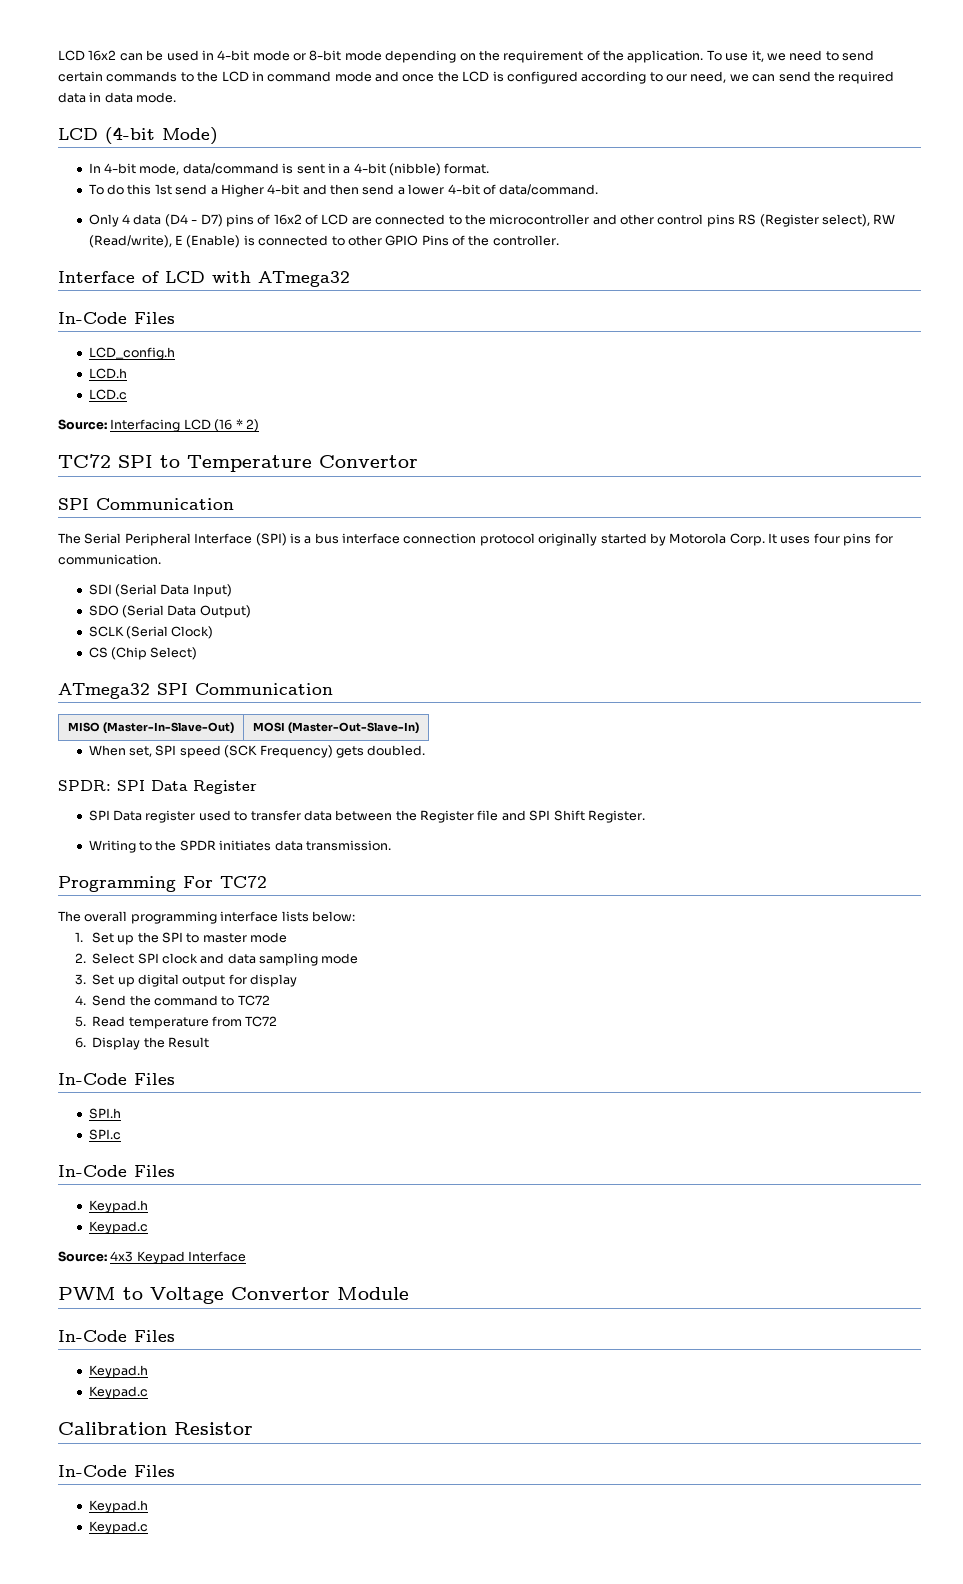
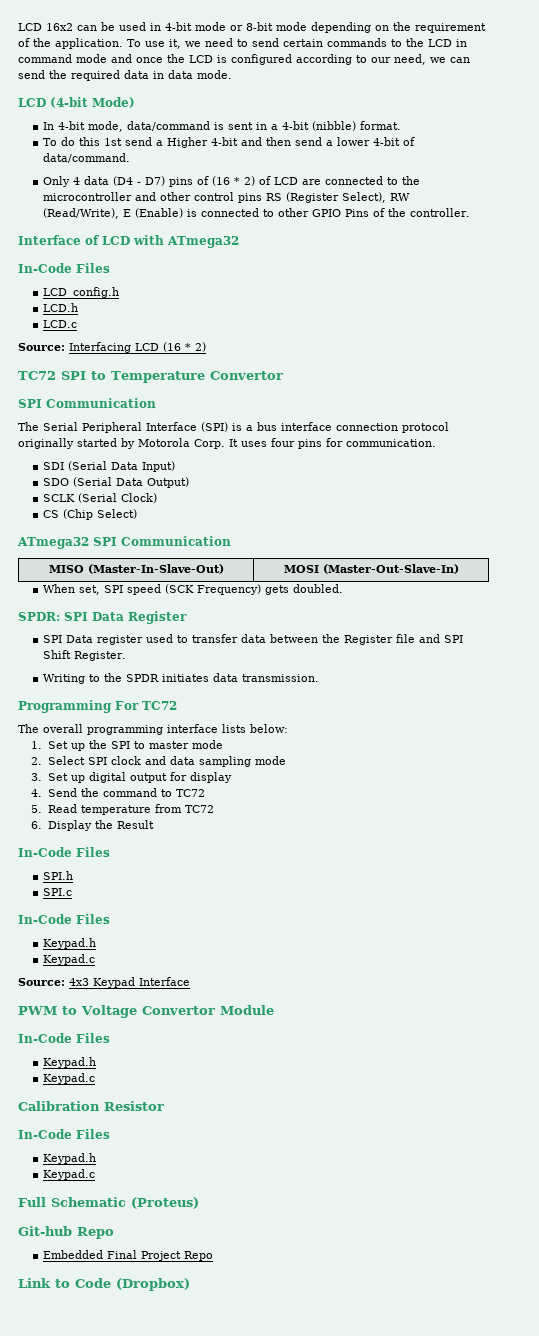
- Only 4 data (D4 - D7) pins of 16x2 of LCD are connected to the microcontroller and other control pins RS (Register select), RW (Read/write), E (Enable) is connected to other GPIO Pins of the controller.
+ Only 4 data (D4 - D7) pins of (16 * 2) of LCD are connected to the microcontroller and other control pins RS (Register Select), RW (Read/Write), E (Enable) is connected to other GPIO Pins of the controller.
+ Full Schematic (Proteus)
+ Git-hub Repo
+ Embedded Final Project Repo
+ Link to Code (Dropbox)

